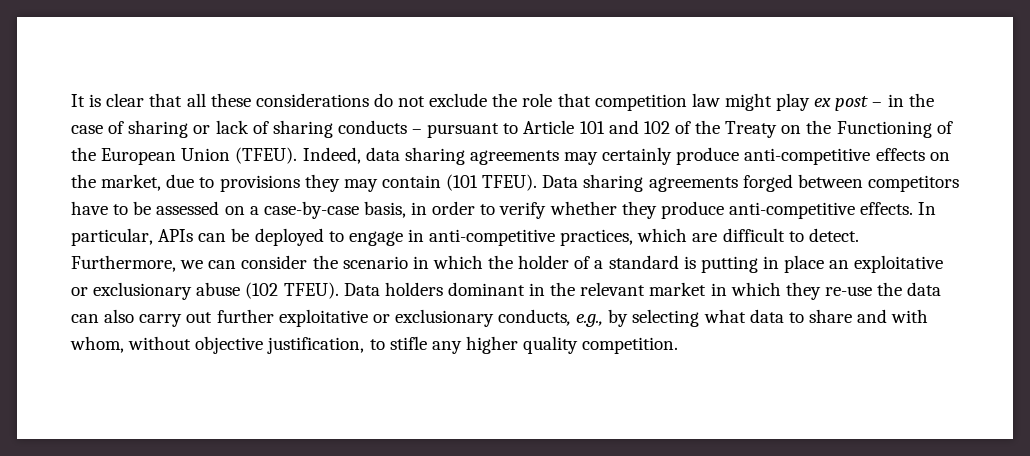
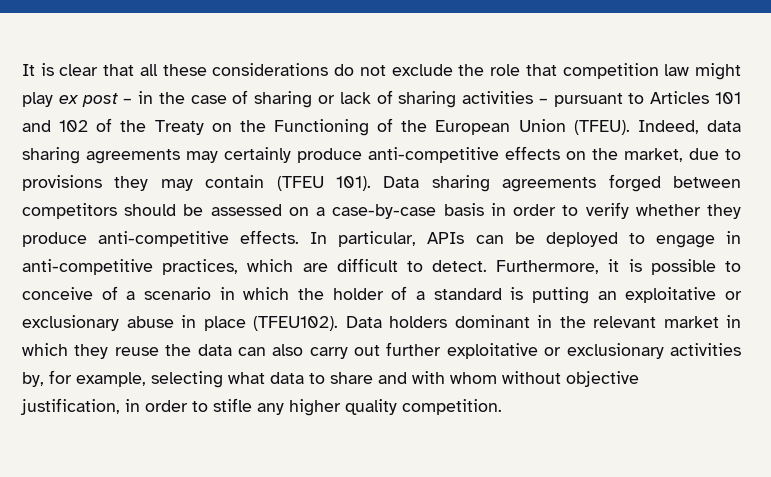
- It is clear that all these considerations do not exclude the role that competition law might play ex post – in the case of sharing or lack of sharing conducts – pursuant to Article 101 and 102 of the Treaty on the Functioning of the European Union (TFEU).
+ It is clear that all these considerations do not exclude the role that competition law might play ex post – in the case of sharing or lack of sharing activities – pursuant to Articles 101 and 102 of the Treaty on the Functioning of the European Union (TFEU).
- Indeed, data sharing agreements may certainly produce anti-competitive effects on the market, due to provisions they may contain (101 TFEU).
+ Indeed, data sharing agreements may certainly produce anti-competitive effects on the market, due to provisions they may contain (TFEU 101).
- Data sharing agreements forged between competitors have to be assessed on a case-by-case basis, in order to verify whether they produce anti-competitive effects.
+ Data sharing agreements forged between competitors should be assessed on a case-by-case basis in order to verify whether they produce anti-competitive effects.
- Furthermore, we can consider the scenario in which the holder of a standard is putting in place an exploitative or exclusionary abuse (102 TFEU).
+ Furthermore, it is possible to conceive of a scenario in which the holder of a standard is putting an exploitative or exclusionary abuse in place (TFEU102).
- Data holders dominant in the relevant market in which they re-use the data can also carry out further exploitative or exclusionary conducts, e.g., by selecting what data to share and with whom, without objective justification, to stifle any higher quality competition.
+ Data holders dominant in the relevant market in which they reuse the data can also carry out further exploitative or exclusionary activities by, for example, selecting what data to share and with whom without objective justification, in order to stifle any higher quality competition.

